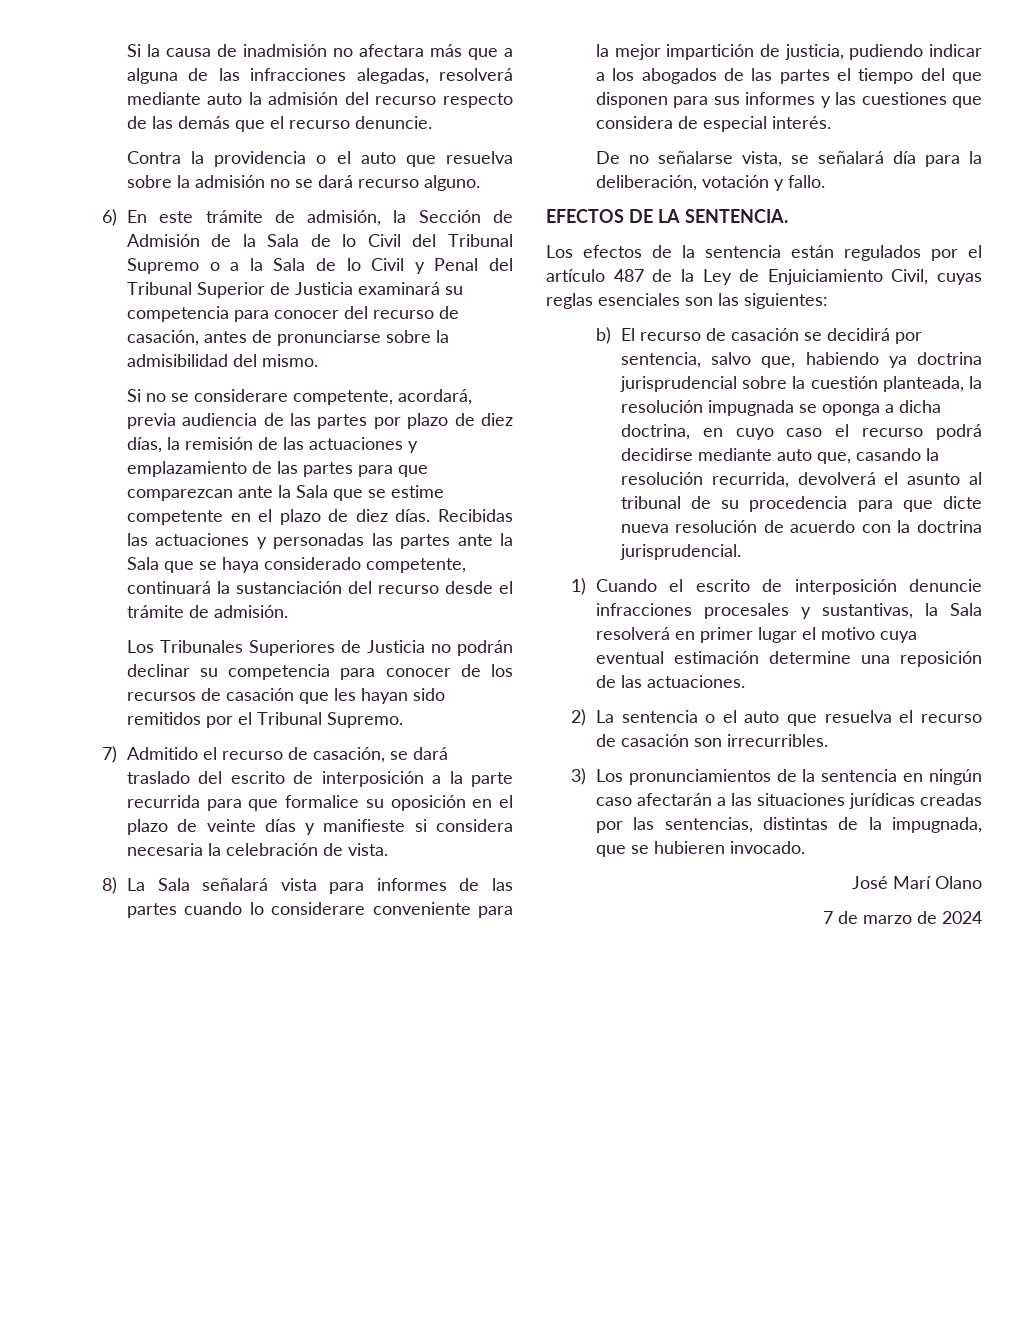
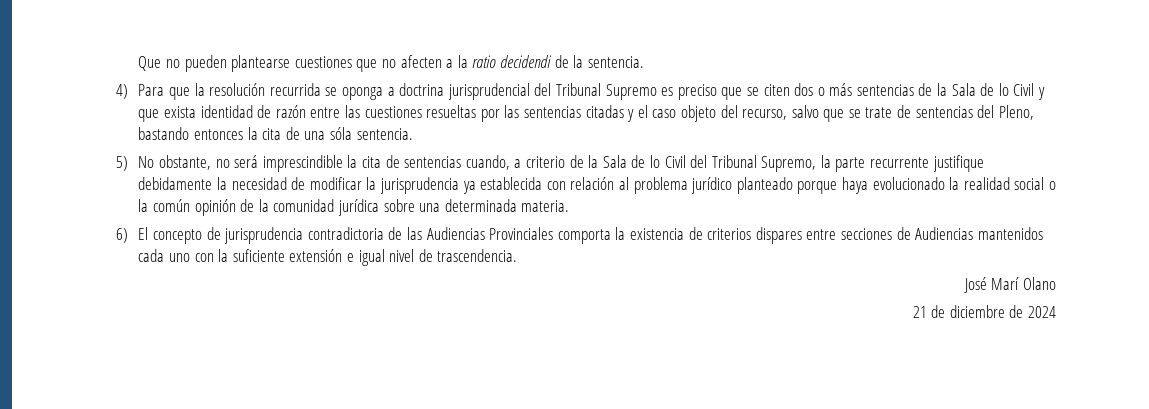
- Si la causa de inadmisión no afectara más que a alguna de las infracciones alegadas, resolverá mediante auto la admisión del recurso respecto de las demás que el recurso denuncie.
- Contra la providencia o el auto que resuelva sobre la admisión no se dará recurso alguno.
- 6) En este trámite de admisión, la Sección de Admisión de la Sala de lo Civil del Tribunal Supremo o a la Sala de lo Civil y Penal del Tribunal Superior de Justicia examinará su competencia para conocer del recurso de casación, antes de pronunciarse sobre la admisibilidad del mismo.
- Si no se considerare competente, acordará, previa audiencia de las partes por plazo de diez días, la remisión de las actuaciones y emplazamiento de las partes para que comparezcan ante la Sala que se estime competente en el plazo de diez días. Recibidas las actuaciones y personadas las partes ante la Sala que se haya considerado competente, continuará la sustanciación del recurso desde el trámite de admisión.
- Los Tribunales Superiores de Justicia no podrán declinar su competencia para conocer de los recursos de casación que les hayan sido remitidos por el Tribunal Supremo.
- 7) Admitido el recurso de casación, se dará traslado del escrito de interposición a la parte recurrida para que formalice su oposición en el plazo de veinte días y manifieste si considera necesaria la celebración de vista.
- 8) La Sala señalará vista para informes de las partes cuando lo considerare conveniente para la mejor impartición de justicia, pudiendo indicar a los abogados de las partes el tiempo del que disponen para sus informes y las cuestiones que considera de especial interés.
- De no señalarse vista, se señalará día para la deliberación, votación y fallo.
- EFECTOS DE LA SENTENCIA.
- Los efectos de la sentencia están regulados por el artículo 487 de la Ley de Enjuiciamiento Civil, cuyas reglas esenciales son las siguientes:
- b) El recurso de casación se decidirá por sentencia, salvo que, habiendo ya doctrina jurisprudencial sobre la cuestión planteada, la resolución impugnada se oponga a dicha doctrina, en cuyo caso el recurso podrá decidirse mediante auto que, casando la resolución recurrida, devolverá el asunto al tribunal de su procedencia para que dicte nueva resolución de acuerdo con la doctrina jurisprudencial.
- 1) Cuando el escrito de interposición denuncie infracciones procesales y sustantivas, la Sala resolverá en primer lugar el motivo cuya eventual estimación determine una reposición de las actuaciones.
- 2) La sentencia o el auto que resuelva el recurso de casación son irrecurribles.
- 3) Los pronunciamientos de la sentencia en ningún caso afectarán a las situaciones jurídicas creadas por las sentencias, distintas de la impugnada, que se hubieren invocado.
+ Que no pueden plantearse cuestiones que no afecten a la ratio decidendi de la sentencia.
+ 4) Para que la resolución recurrida se oponga a doctrina jurisprudencial del Tribunal Supremo es preciso que se citen dos o más sentencias de la Sala de lo Civil y que exista identidad de razón entre las cuestiones resueltas por las sentencias citadas y el caso objeto del recurso, salvo que se trate de sentencias del Pleno, bastando entonces la cita de una sóla sentencia.
+ 5) No obstante, no será imprescindible la cita de sentencias cuando, a criterio de la Sala de lo Civil del Tribunal Supremo, la parte recurrente justifique debidamente la necesidad de modificar la jurisprudencia ya establecida con relación al problema jurídico planteado porque haya evolucionado la realidad social o la común opinión de la comunidad jurídica sobre una determinada materia.
+ 6) El concepto de jurisprudencia contradictoria de las Audiencias Provinciales comporta la existencia de criterios dispares entre secciones de Audiencias mantenidos cada uno con la suficiente extensión e igual nivel de trascendencia.
- 7 de marzo de 2024
+ 21 de diciembre de 2024

